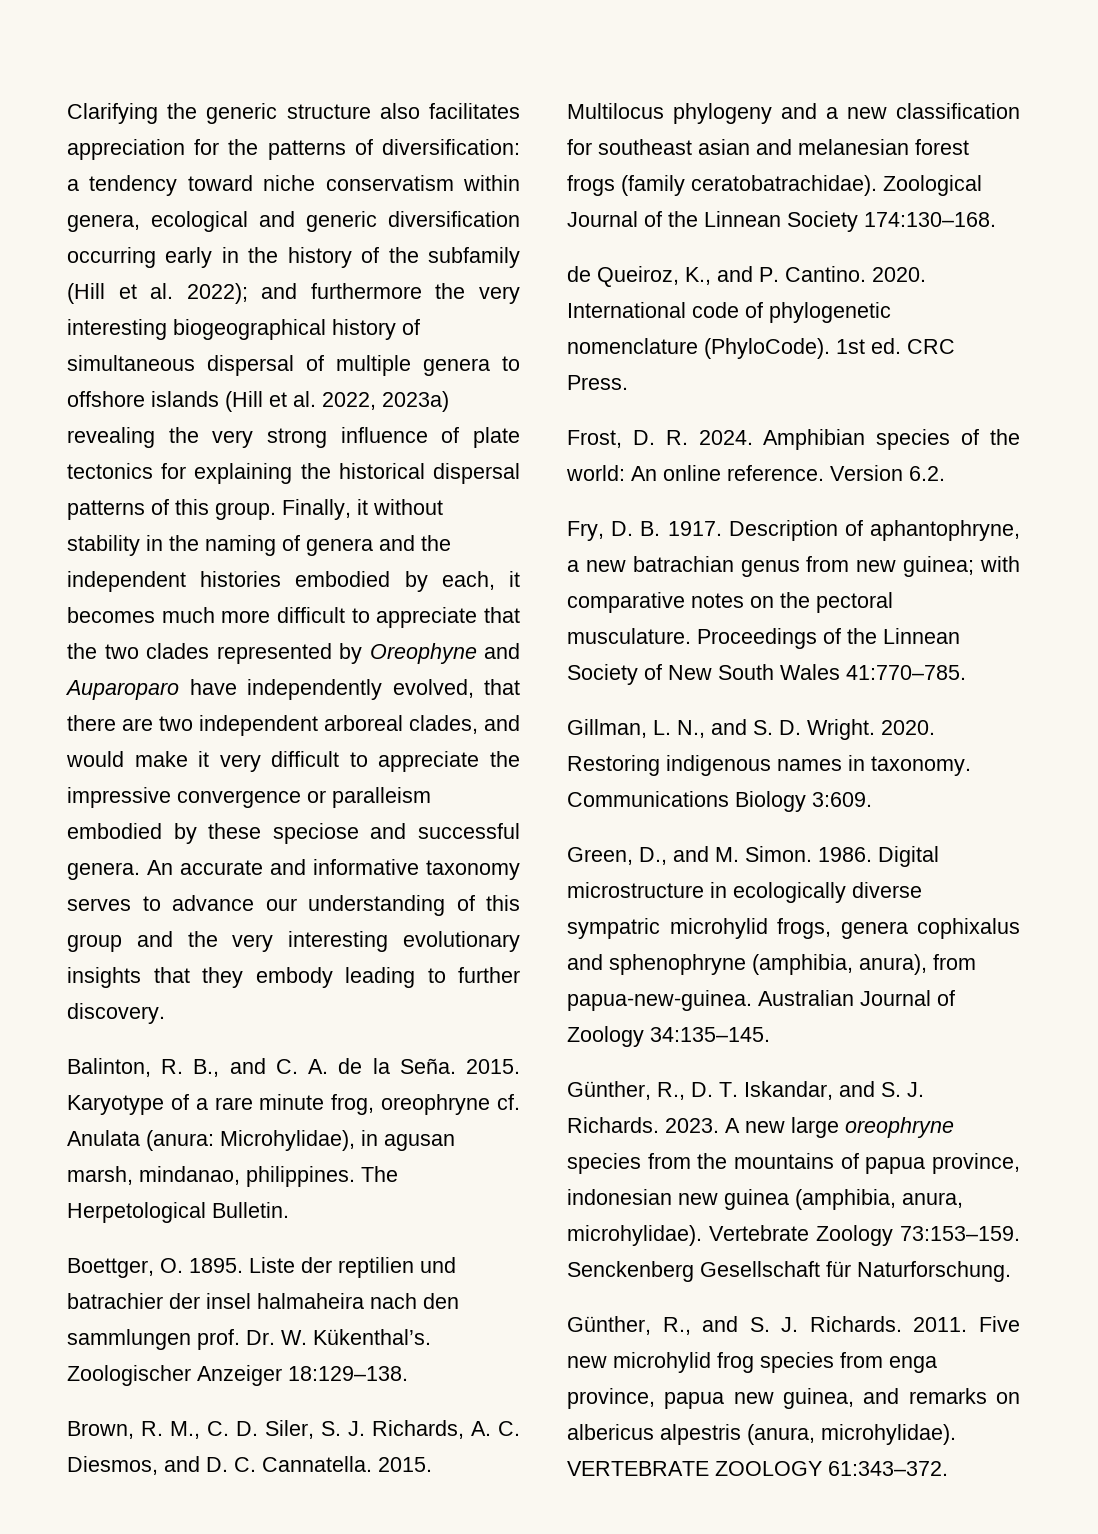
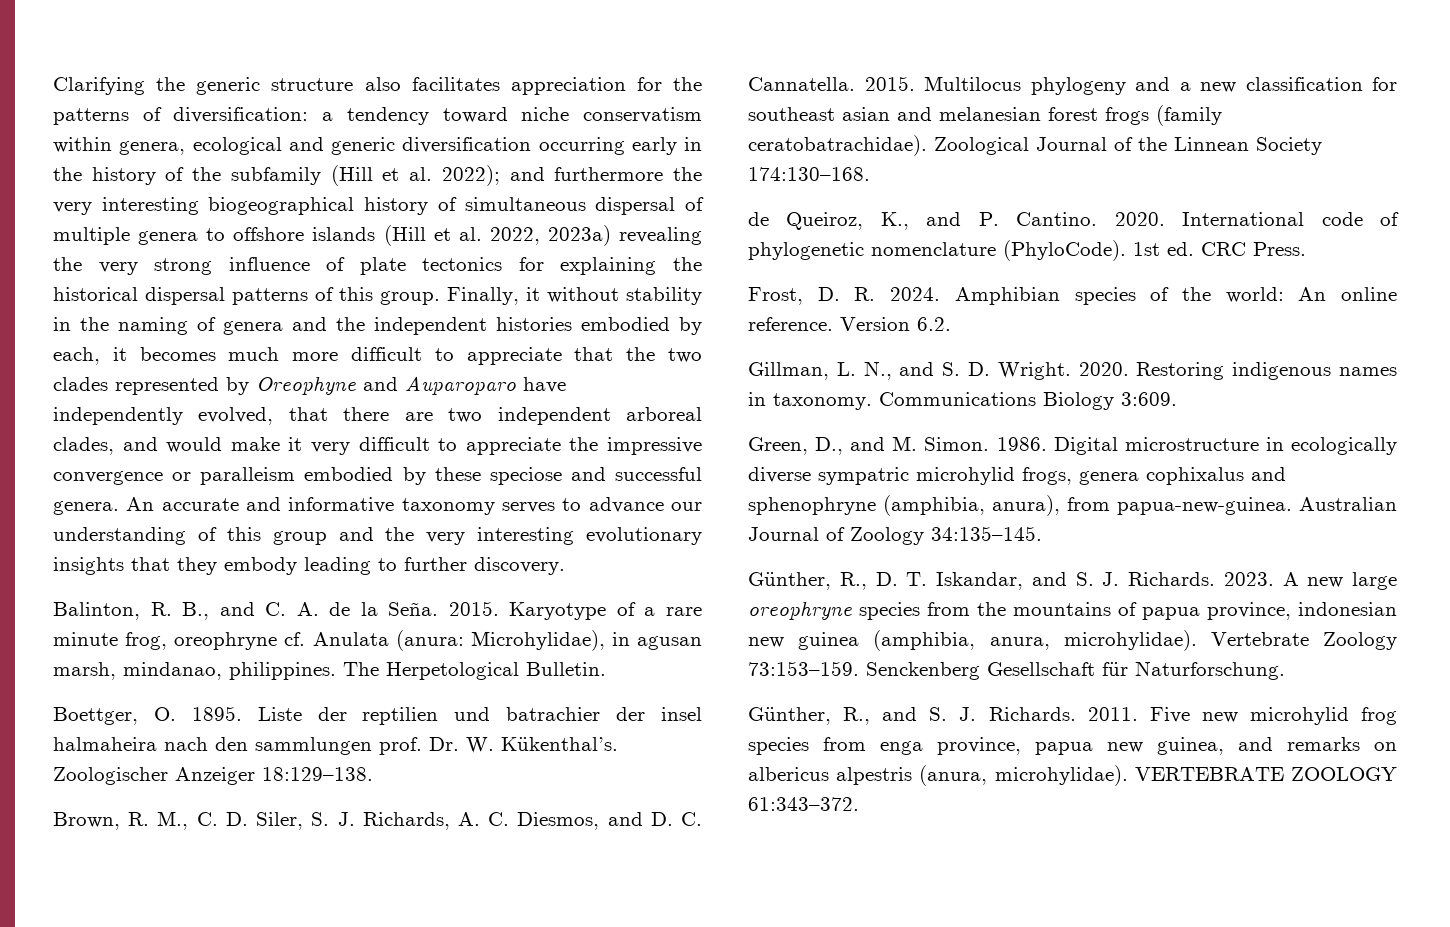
- Fry, D. B. 1917. Description of aphantophryne, a new batrachian genus from new guinea; with comparative notes on the pectoral musculature. Proceedings of the Linnean Society of New South Wales 41:770–785.

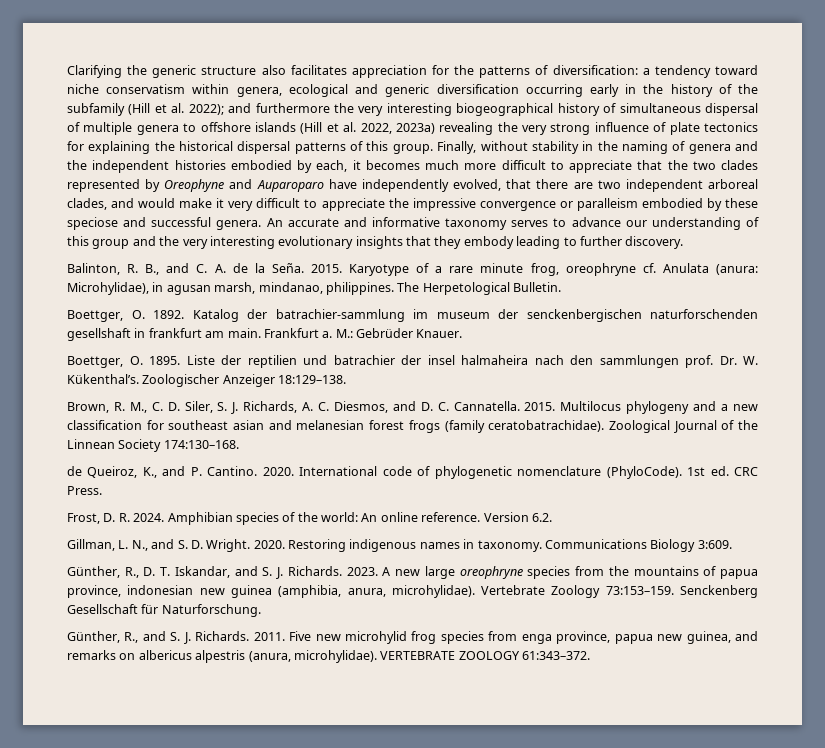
- Finally, it without stability in the naming of genera and the independent histories embodied by each, it becomes much more difficult to appreciate that the two clades represented by Oreophyne and Auparoparo have independently evolved, that there are two independent arboreal clades, and would make it very difficult to appreciate the impressive convergence or paralleism embodied by these speciose and successful genera.
+ Finally, without stability in the naming of genera and the independent histories embodied by each, it becomes much more difficult to appreciate that the two clades represented by Oreophyne and Auparoparo have independently evolved, that there are two independent arboreal clades, and would make it very difficult to appreciate the impressive convergence or paralleism embodied by these speciose and successful genera.
+ Boettger, O. 1892. Katalog der batrachier-sammlung im museum der senckenbergischen naturforschenden gesellshaft in frankfurt am main. Frankfurt a. M.: Gebrüder Knauer.
- Green, D., and M. Simon. 1986. Digital microstructure in ecologically diverse sympatric microhylid frogs, genera cophixalus and sphenophryne (amphibia, anura), from papua-new-guinea. Australian Journal of Zoology 34:135–145.

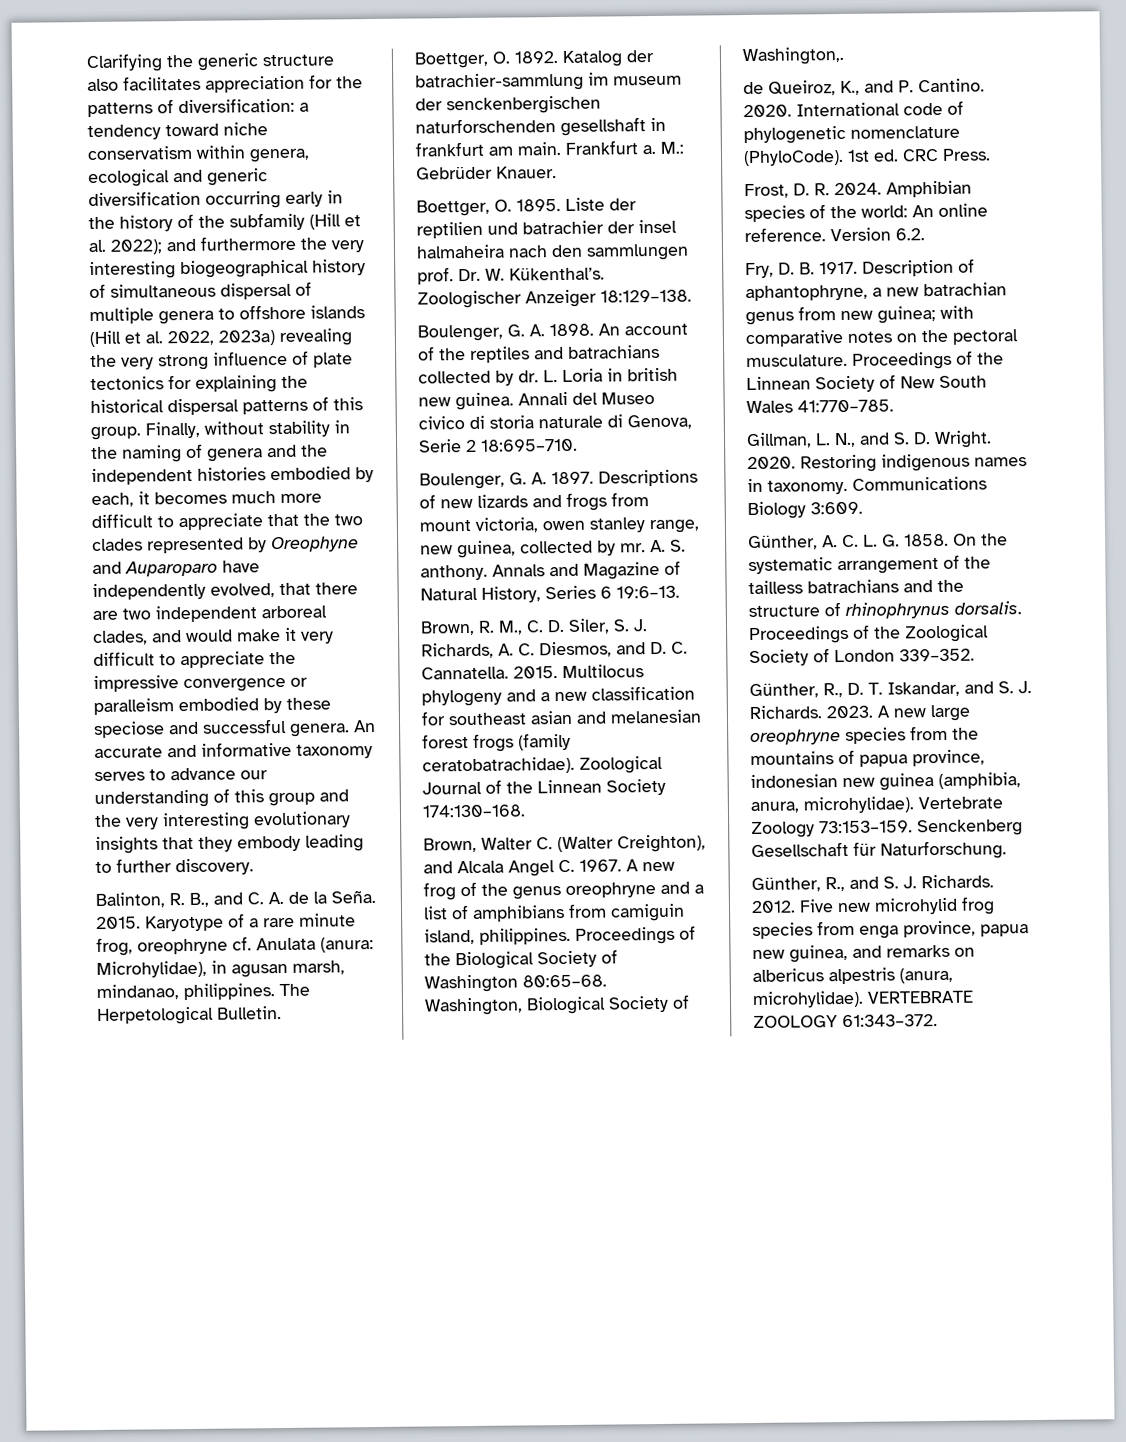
+ Boulenger, G. A. 1898. An account of the reptiles and batrachians collected by dr. L. Loria in british new guinea. Annali del Museo civico di storia naturale di Genova, Serie 2 18:695–710.
+ Boulenger, G. A. 1897. Descriptions of new lizards and frogs from mount victoria, owen stanley range, new guinea, collected by mr. A. S. anthony. Annals and Magazine of Natural History, Series 6 19:6–13.
+ Brown, Walter C. (Walter Creighton), and Alcala Angel C. 1967. A new frog of the genus oreophryne and a list of amphibians from camiguin island, philippines. Proceedings of the Biological Society of Washington 80:65–68. Washington, Biological Society of Washington,.
+ Fry, D. B. 1917. Description of aphantophryne, a new batrachian genus from new guinea; with comparative notes on the pectoral musculature. Proceedings of the Linnean Society of New South Wales 41:770–785.
+ Günther, A. C. L. G. 1858. On the systematic arrangement of the tailless batrachians and the structure of rhinophrynus dorsalis. Proceedings of the Zoological Society of London 339–352.
- 2011.
+ 2012.

